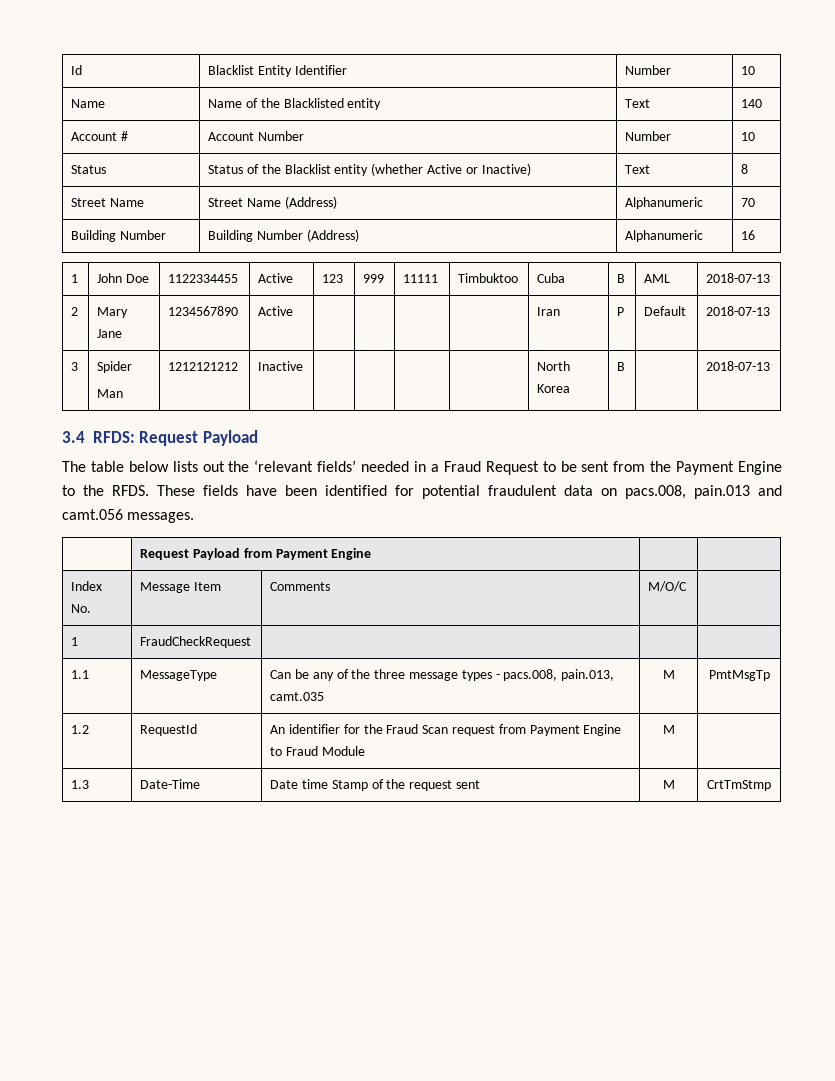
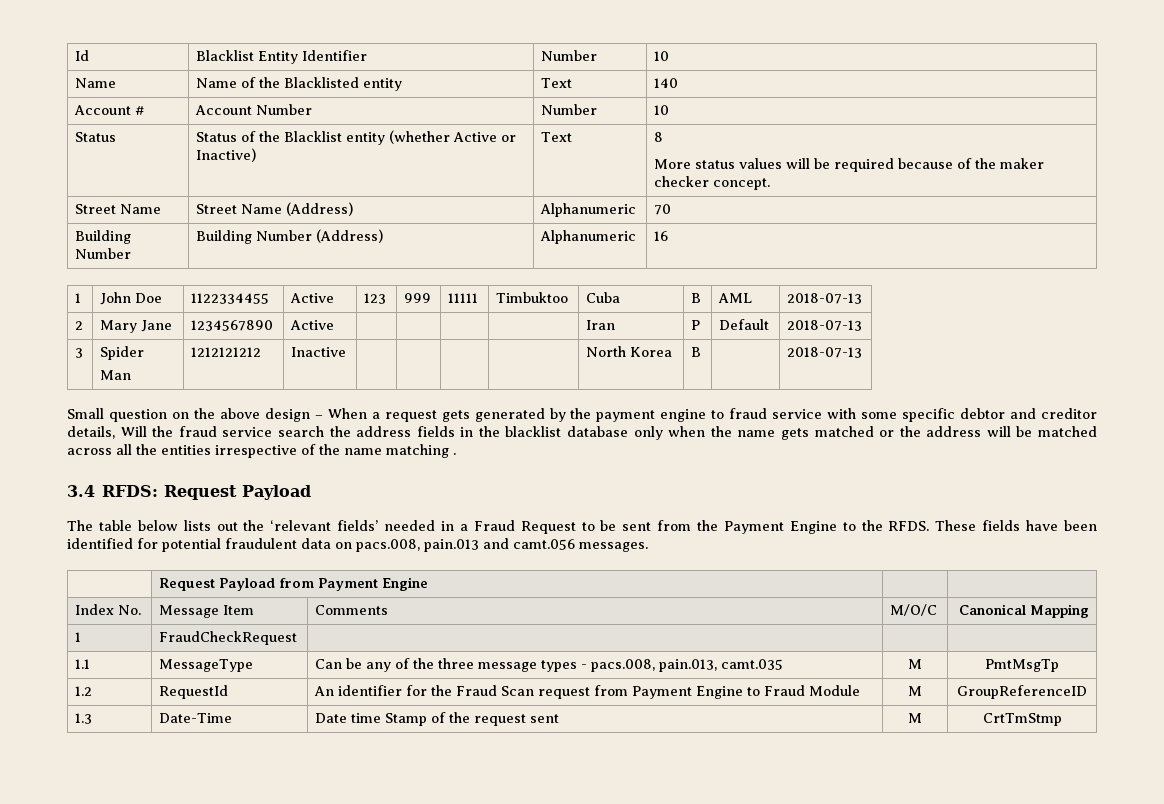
  Status | Status of the Blacklist entity (whether Active or Inactive) | Text | 8
+ More status values will be required because of the maker checker concept.
+ Small question on the above design – When a request gets generated by the payment engine to fraud service with some specific debtor and creditor details, Will the fraud service search the address fields in the blacklist database only when the name gets matched or the address will be matched across all the entities irrespective of the name matching .
- Index No. | Message Item | Comments | M/O/C |
+ Index No. | Message Item | Comments | M/O/C | Canonical Mapping
- 1.2 | RequestId | An identifier for the Fraud Scan request from Payment Engine to Fraud Module | M |
+ 1.2 | RequestId | An identifier for the Fraud Scan request from Payment Engine to Fraud Module | M | GroupReferenceID

